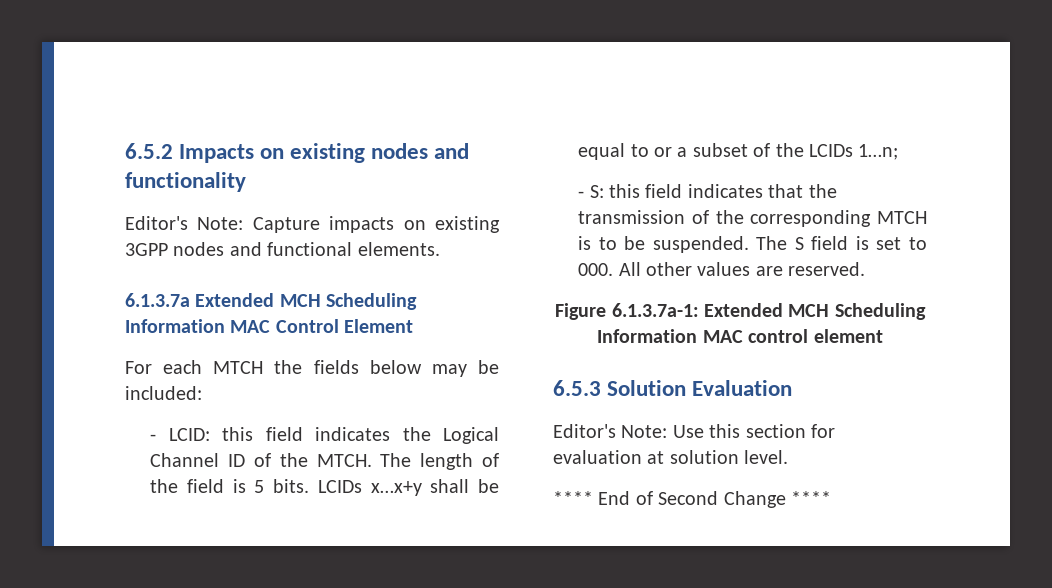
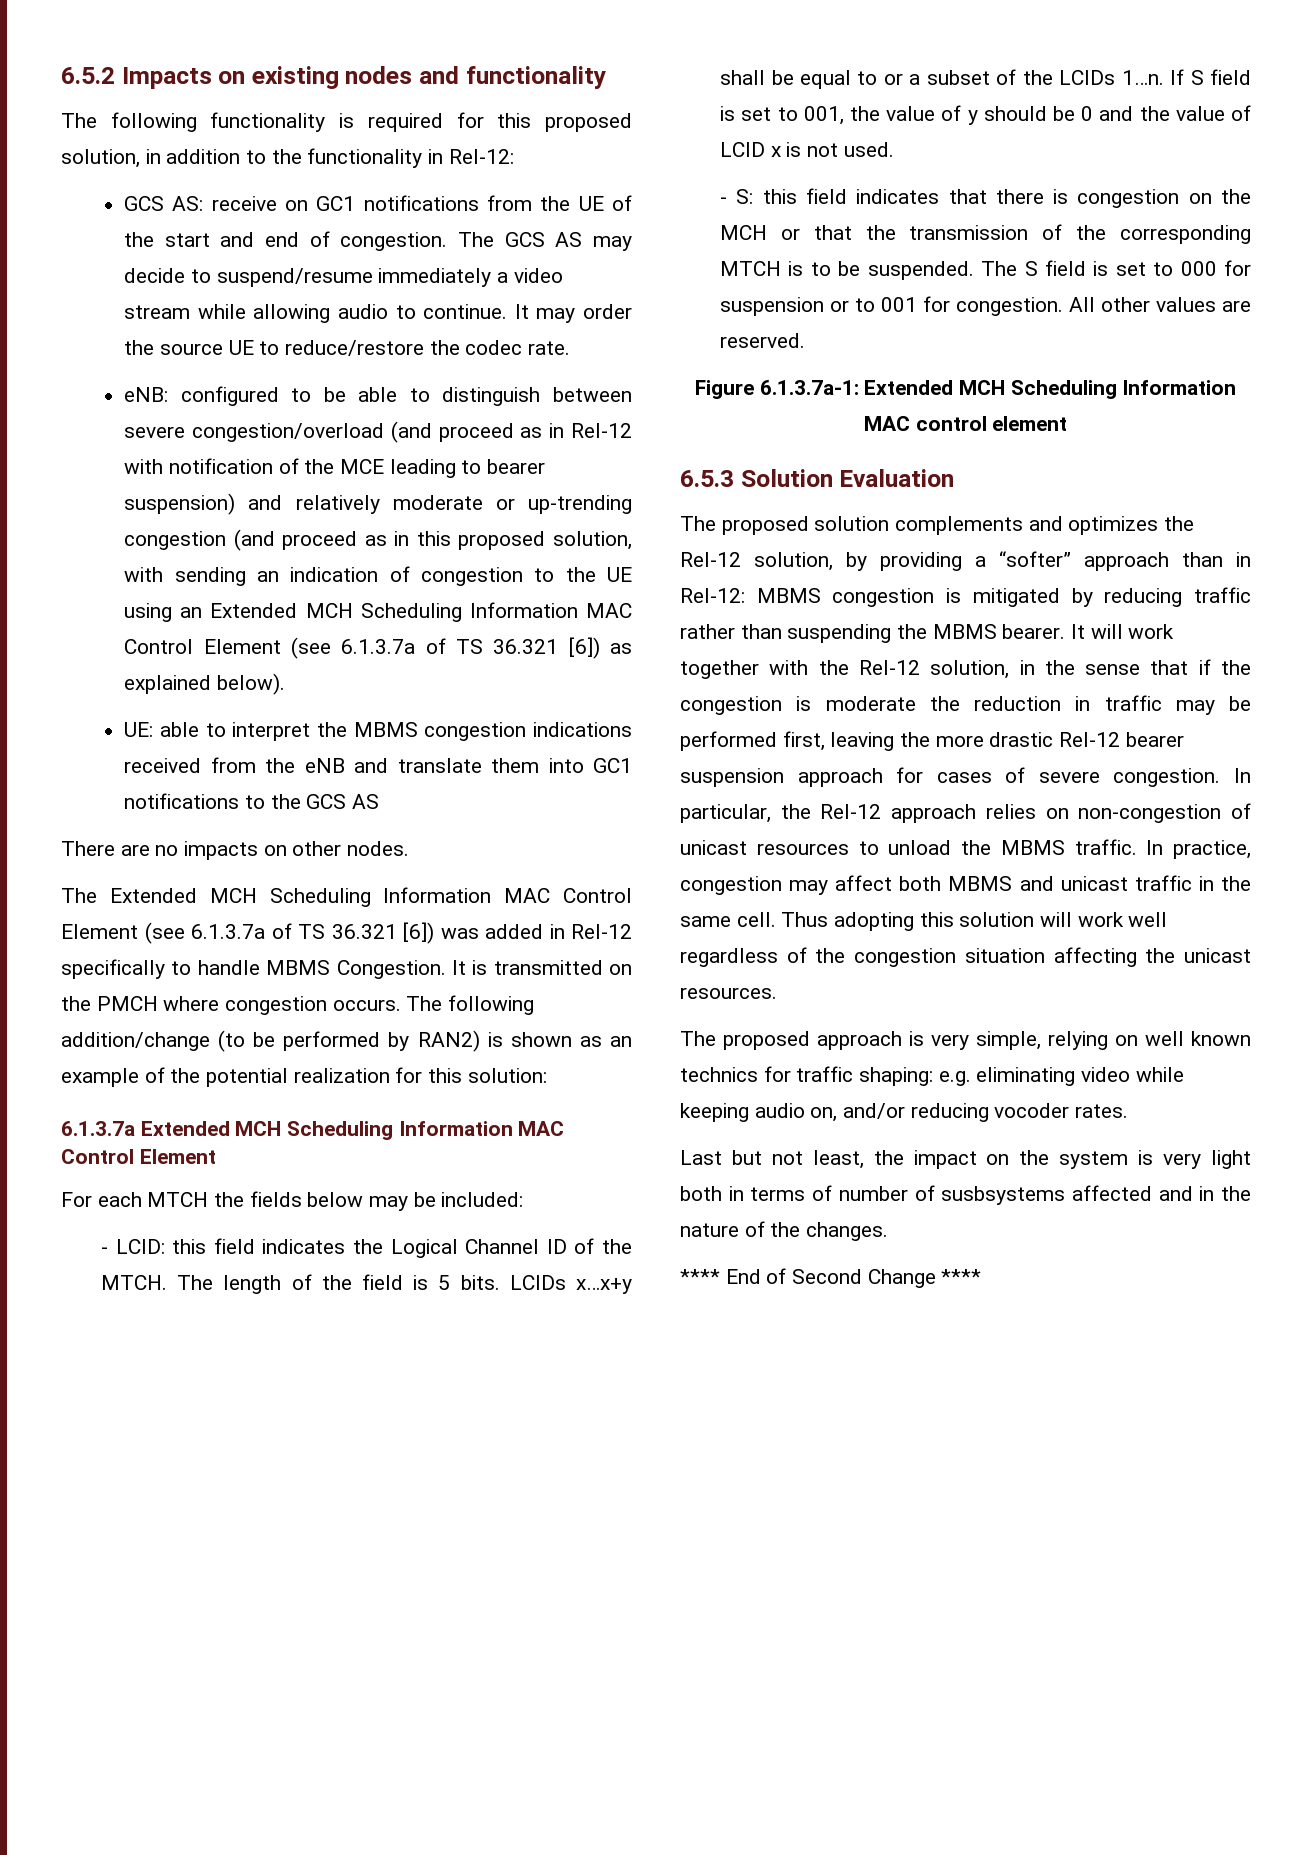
- Editor's Note: Capture impacts on existing 3GPP nodes and functional elements.
+ The following functionality is required for this proposed solution, in addition to the functionality in Rel-12:
+ GCS AS: receive on GC1 notifications from the UE of the start and end of congestion. The GCS AS may decide to suspend/resume immediately a video stream while allowing audio to continue. It may order the source UE to reduce/restore the codec rate.
+ eNB: configured to be able to distinguish between severe congestion/overload (and proceed as in Rel-12 with notification of the MCE leading to bearer suspension) and relatively moderate or up-trending congestion (and proceed as in this proposed solution, with sending an indication of congestion to the UE using an Extended MCH Scheduling Information MAC Control Element (see 6.1.3.7a of TS 36.321 [6]) as explained below).
+ UE: able to interpret the MBMS congestion indications received from the eNB and translate them into GC1 notifications to the GCS AS
+ There are no impacts on other nodes.
+ The Extended MCH Scheduling Information MAC Control Element (see 6.1.3.7a of TS 36.321 [6]) was added in Rel-12 specifically to handle MBMS Congestion. It is transmitted on the PMCH where congestion occurs. The following addition/change (to be performed by RAN2) is shown as an example of the potential realization for this solution:
- LCIDs x…x+y shall be equal to or a subset of the LCIDs 1…n;
+ LCIDs x…x+y shall be equal to or a subset of the LCIDs 1…n. If S field is set to 001, the value of y should be 0 and the value of LCID x is not used.
- - S: this field indicates that the transmission of the corresponding MTCH is to be suspended.
+ - S: this field indicates that there is congestion on the MCH or that the transmission of the corresponding MTCH is to be suspended.
- The S field is set to 000. All other values are reserved.
+ The S field is set to 000 for suspension or to 001 for congestion. All other values are reserved.
- Editor's Note: Use this section for evaluation at solution level.
+ The proposed solution complements and optimizes the Rel-12 solution, by providing a “softer” approach than in Rel-12: MBMS congestion is mitigated by reducing traffic rather than suspending the MBMS bearer. It will work together with the Rel-12 solution, in the sense that if the congestion is moderate the reduction in traffic may be performed first, leaving the more drastic Rel-12 bearer suspension approach for cases of severe congestion. In particular, the Rel-12 approach relies on non-congestion of unicast resources to unload the MBMS traffic. In practice, congestion may affect both MBMS and unicast traffic in the same cell. Thus adopting this solution will work well regardless of the congestion situation affecting the unicast resources.
+ The proposed approach is very simple, relying on well known technics for traffic shaping: e.g. eliminating video while keeping audio on, and/or reducing vocoder rates.
+ Last but not least, the impact on the system is very light both in terms of number of susbsystems affected and in the nature of the changes.

